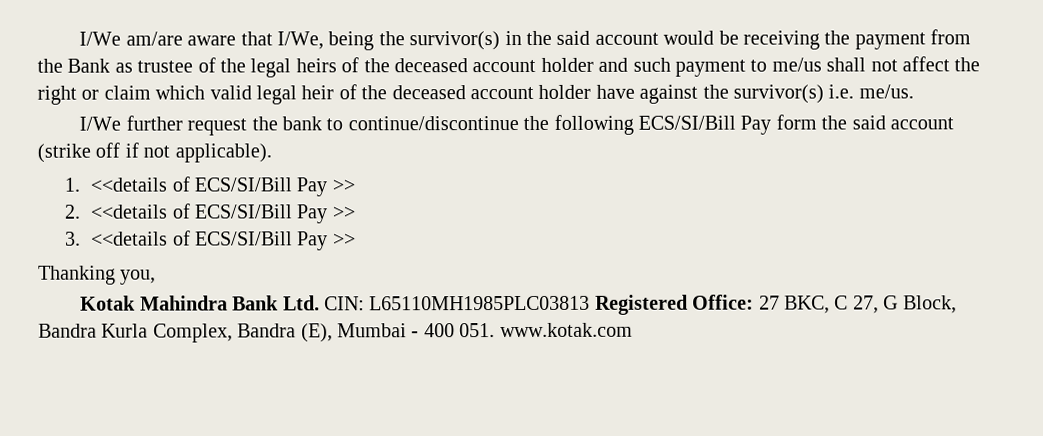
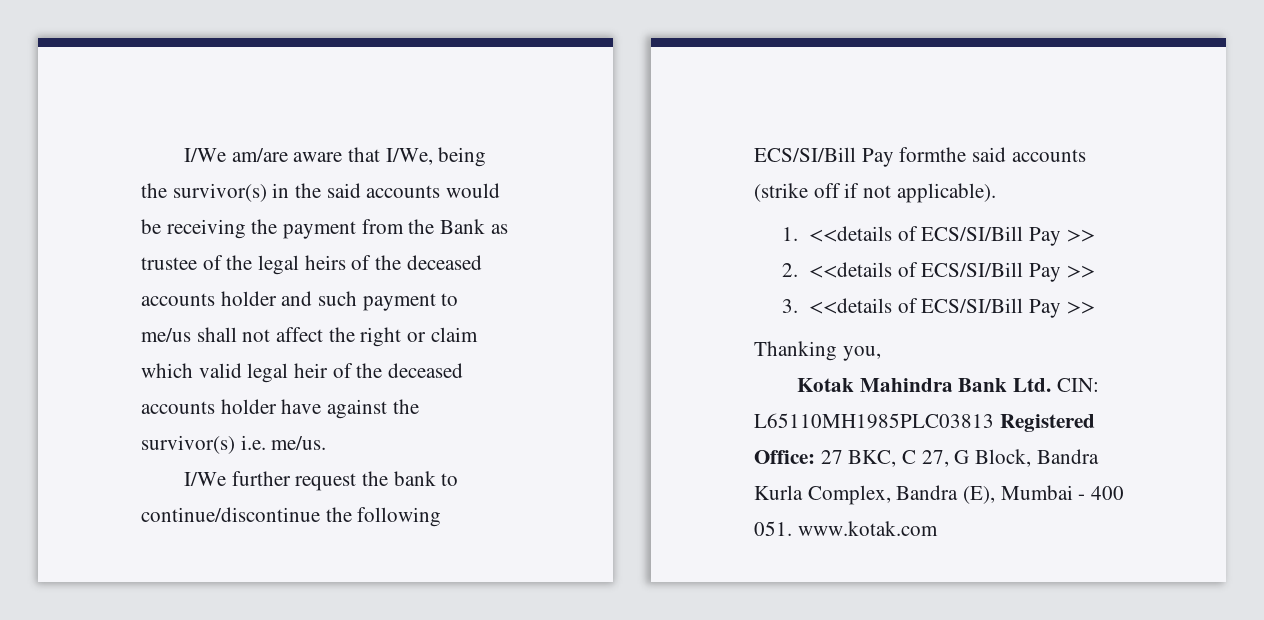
- I/We am/are aware that I/We, being the survivor(s) in the said account would be receiving the payment from the Bank as trustee of the legal heirs of the deceased account holder and such payment to me/us shall not affect the right or claim which valid legal heir of the deceased account holder have against the survivor(s) i.e. me/us.
+ I/We am/are aware that I/We, being the survivor(s) in the said accounts would be receiving the payment from the Bank as trustee of the legal heirs of the deceased accounts holder and such payment to me/us shall not affect the right or claim which valid legal heir of the deceased accounts holder have against the survivor(s) i.e. me/us.
- I/We further request the bank to continue/discontinue the following ECS/SI/Bill Pay form the said account (strike off if not applicable).
+ I/We further request the bank to continue/discontinue the following ECS/SI/Bill Pay formthe said accounts (strike off if not applicable).

